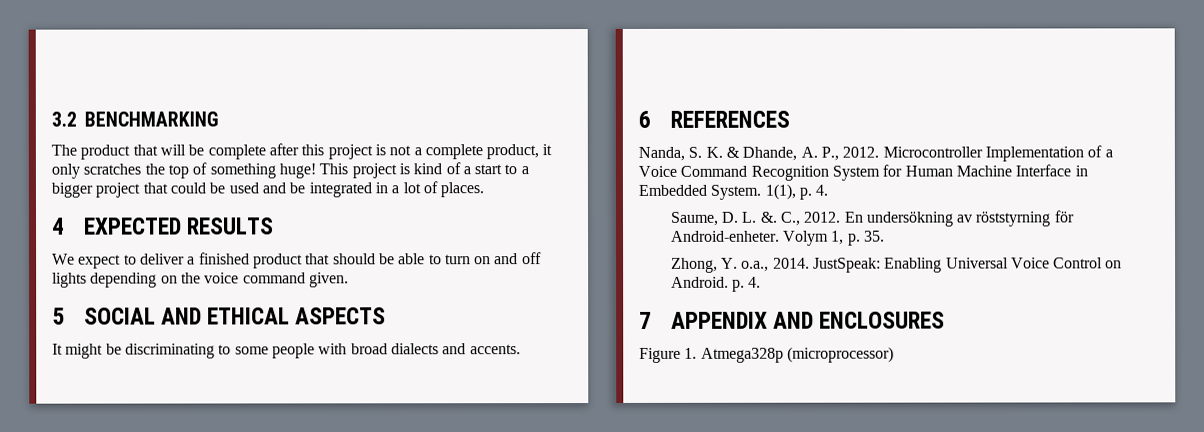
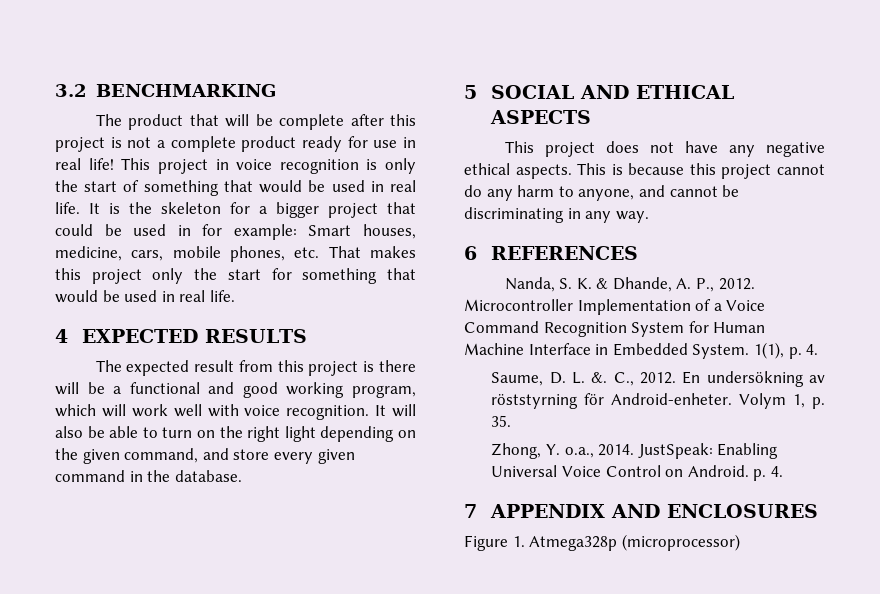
- The product that will be complete after this project is not a complete product, it only scratches the top of something huge! This project is kind of a start to a bigger project that could be used and be integrated in a lot of places.
+ The product that will be complete after this project is not a complete product ready for use in real life! This project in voice recognition is only the start of something that would be used in real life. It is the skeleton for a bigger project that could be used in for example: Smart houses, medicine, cars, mobile phones, etc. That makes this project only the start for something that would be used in real life.
  4 EXPECTED RESULTS
- We expect to deliver a finished product that should be able to turn on and off lights depending on the voice command given.
+ The expected result from this project is there will be a functional and good working program, which will work well with voice recognition. It will also be able to turn on the right light depending on the given command, and store every given command in the database.
- It might be discriminating to some people with broad dialects and accents.
+ This project does not have any negative ethical aspects. This is because this project cannot do any harm to anyone, and cannot be discriminating in any way.

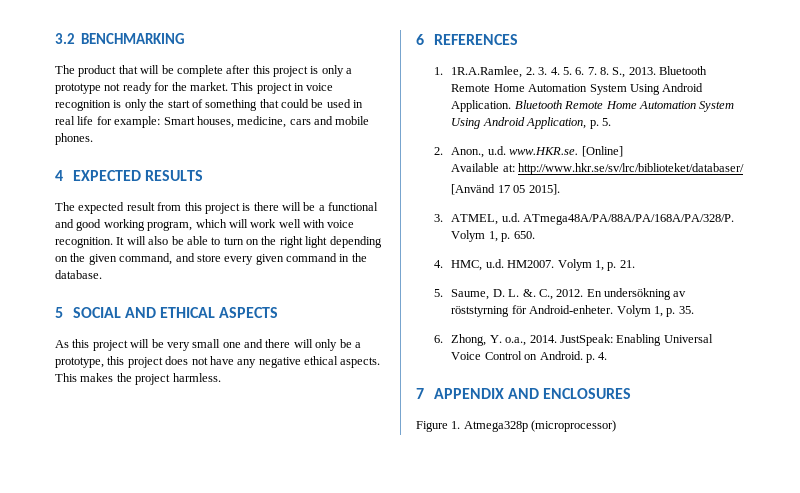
- The product that will be complete after this project is not a complete product ready for use in real life!
+ The product that will be complete after this project is only a prototype not ready for the market.
- This project in voice recognition is only the start of something that would be used in real life. It is the skeleton for a bigger project that could be used in for example: Smart houses, medicine, cars, mobile phones, etc. That makes this project only the start for something that would be used in real life.
+ This project in voice recognition is only the start of something that could be used in real life for example: Smart houses, medicine, cars and mobile phones.
- This project does not have any negative ethical aspects.
+ As this project will be very small one and there will only be a prototype, this project does not have any negative ethical aspects.
- This is because this project cannot do any harm to anyone, and cannot be discriminating in any way.
+ This makes the project harmless.
  6 REFERENCES
- Nanda, S. K. & Dhande, A. P., 2012. Microcontroller Implementation of a Voice Command Recognition System for Human Machine Interface in Embedded System. 1(1), p. 4.
- Saume, D. L. &.
+ 1. 1R.A.Ramlee, 2. 3. 4. 5. 6. 7. 8. S., 2013. Bluetooth Remote Home Automation System Using Android Application. Bluetooth Remote Home Automation System Using Android Application, p. 5.
+ 2. Anon., u.d. www.HKR.se. [Online]
+ Available at: http://www.hkr.se/sv/lrc/biblioteket/databaser/
+ [Använd 17 05 2015].
+ 3. ATMEL, u.d. ATmega48A/PA/88A/PA/168A/PA/328/P. Volym 1, p. 650.
+ 4. HMC, u.d. HM2007. Volym 1, p. 21.
+ 5. Saume, D. L. &.
- Zhong, Y. o.a., 2014.
+ 6. Zhong, Y. o.a., 2014.

